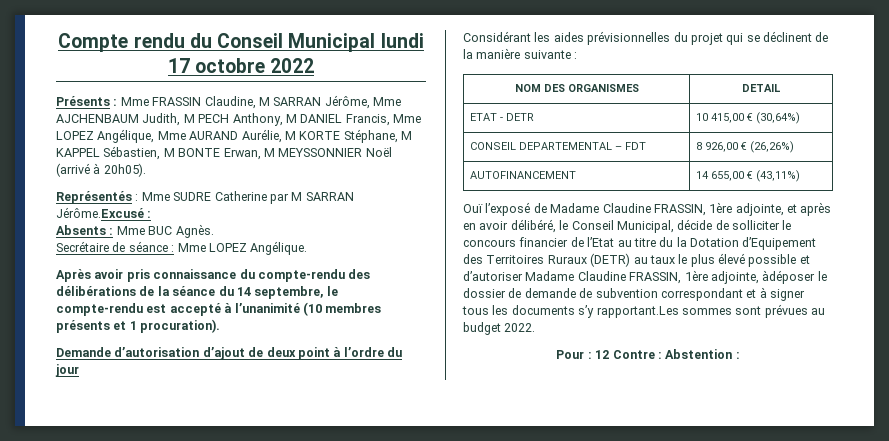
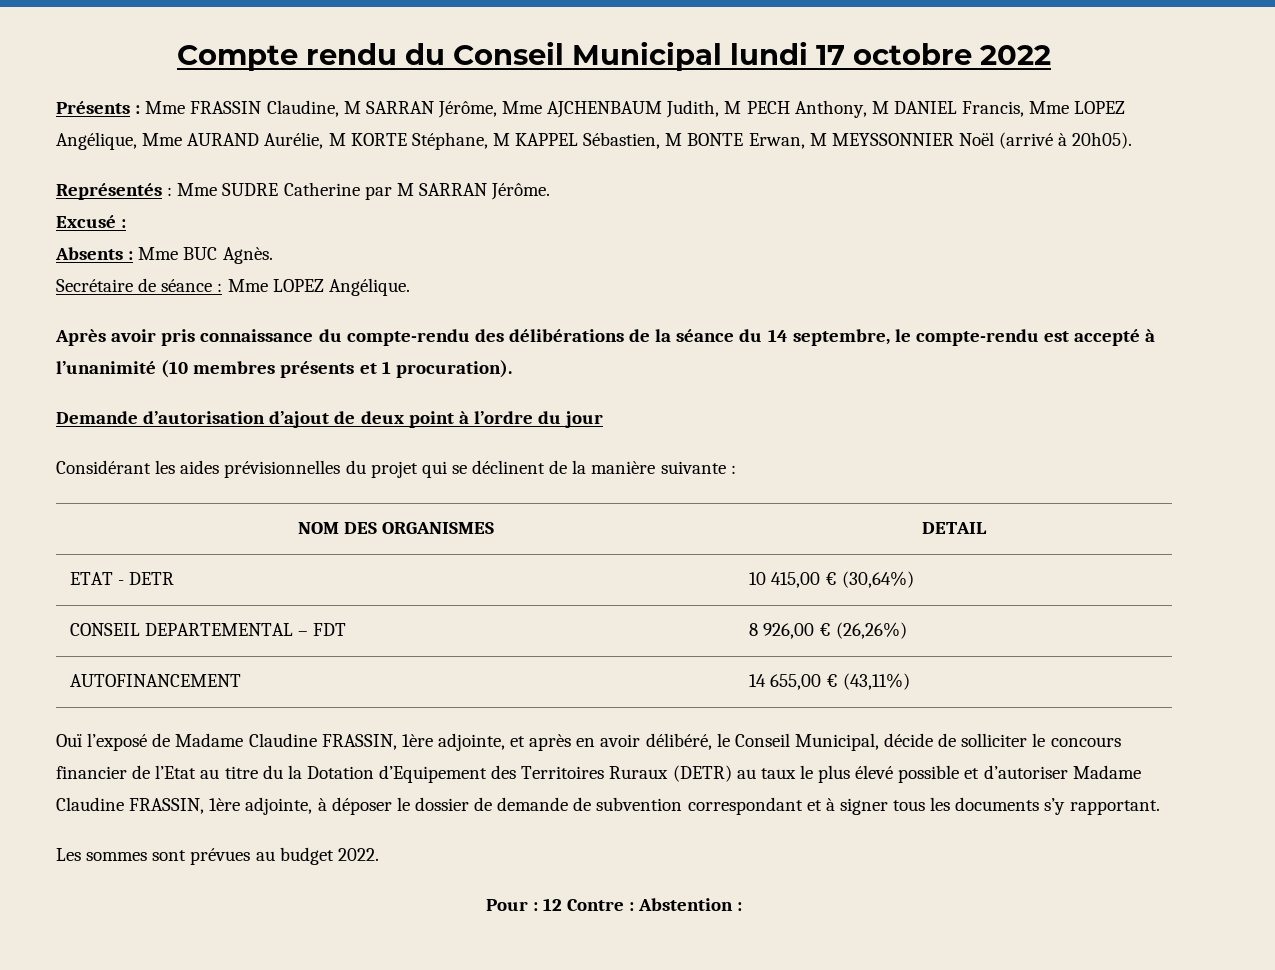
- Représentés : Mme SUDRE Catherine par M SARRAN Jérôme.Excusé :
+ Représentés : Mme SUDRE Catherine par M SARRAN Jérôme.
+ Excusé :
- Ouï l’exposé de Madame Claudine FRASSIN, 1ère adjointe, et après en avoir délibéré, le Conseil Municipal, décide de solliciter le concours financier de l’Etat au titre du la Dotation d’Equipement des Territoires Ruraux (DETR) au taux le plus élevé possible et d’autoriser Madame Claudine FRASSIN, 1ère adjointe, àdéposer le dossier de demande de subvention correspondant et à signer tous les documents s’y rapportant.Les sommes sont prévues au budget 2022.
+ Ouï l’exposé de Madame Claudine FRASSIN, 1ère adjointe, et après en avoir délibéré, le Conseil Municipal, décide de solliciter le concours financier de l’Etat au titre du la Dotation d’Equipement des Territoires Ruraux (DETR) au taux le plus élevé possible et d’autoriser Madame Claudine FRASSIN, 1ère adjointe, à déposer le dossier de demande de subvention correspondant et à signer tous les documents s’y rapportant.
+ Les sommes sont prévues au budget 2022.

